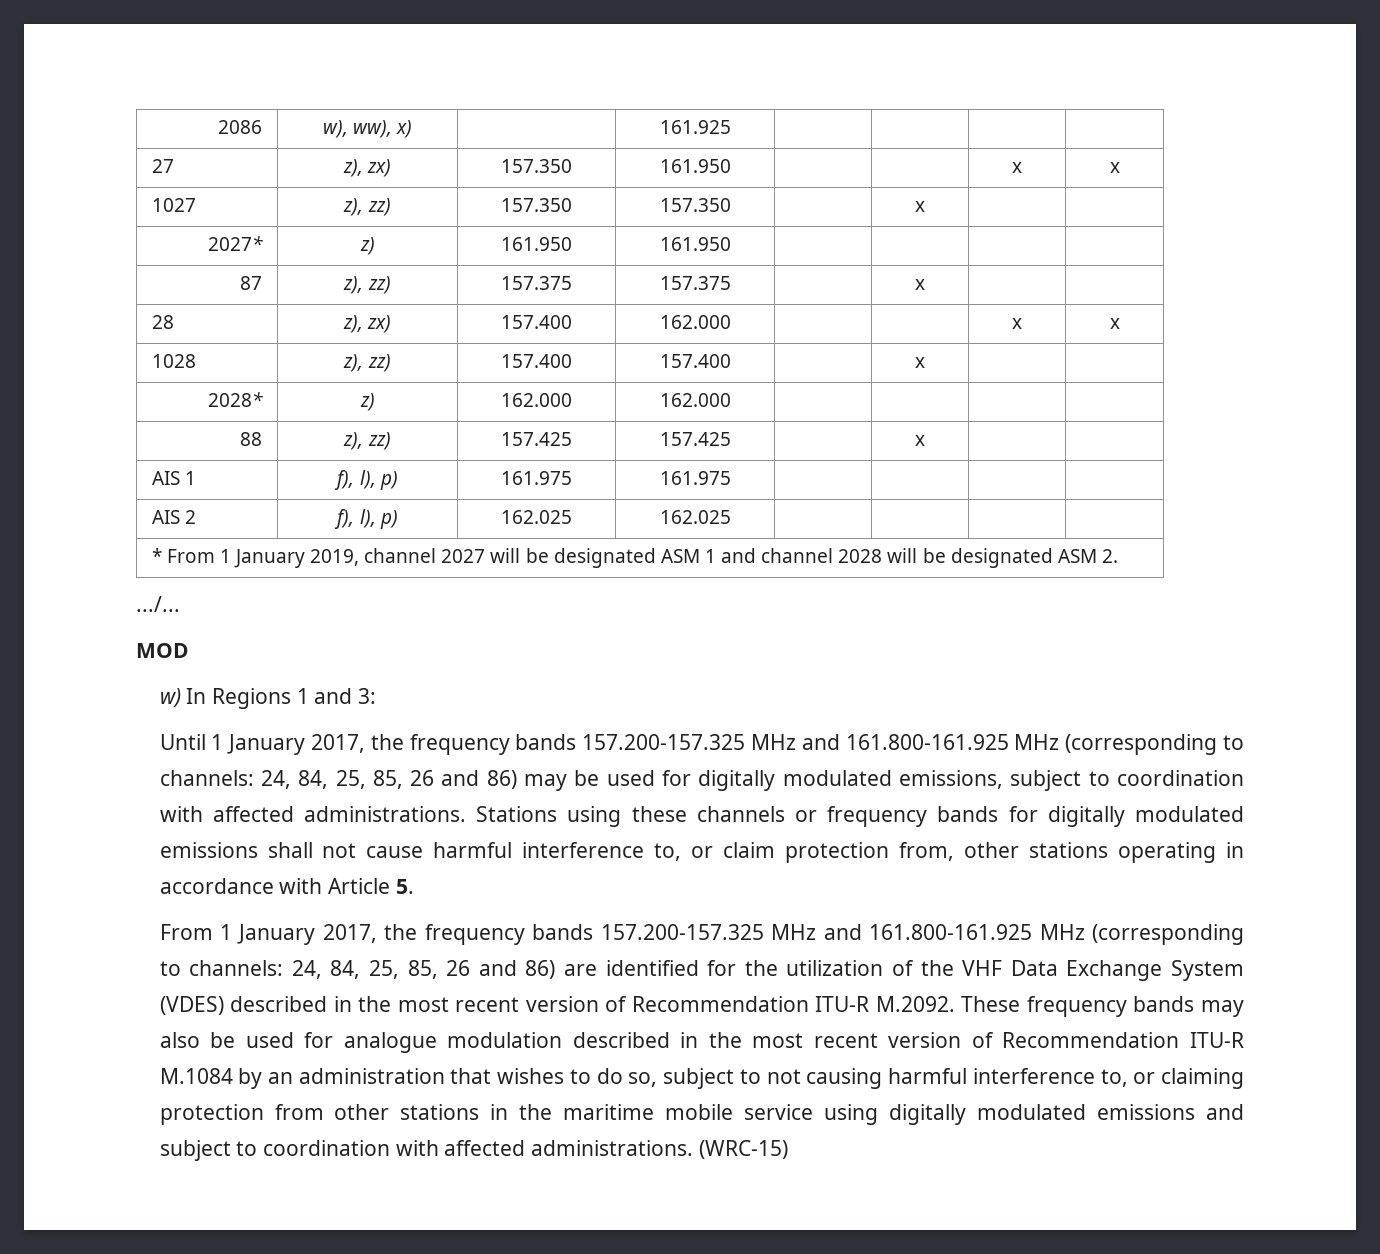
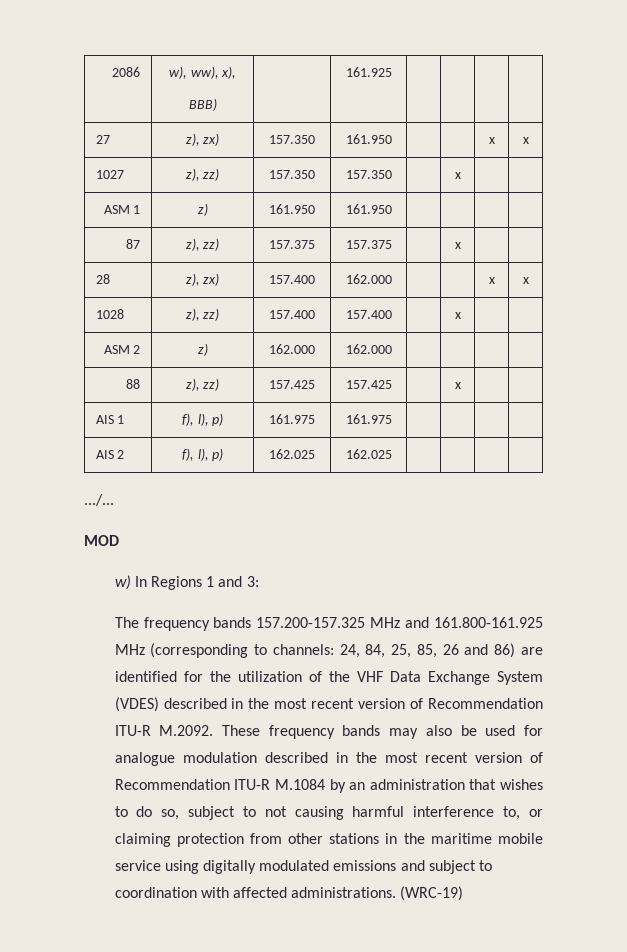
- 2086 | w), ww), x) | | 161.925 | | | |
+ 2086 | w), ww), x),
+ BBB) | | 161.925 | | | |
- 2027* | z) | 161.950 | 161.950 | | | |
+ ASM 1 | z) | 161.950 | 161.950 | | | |
- 2028* | z) | 162.000 | 162.000 | | | |
+ ASM 2 | z) | 162.000 | 162.000 | | | |
- * From 1 January 2019, channel 2027 will be designated ASM 1 and channel 2028 will be designated ASM 2.
- Until 1 January 2017, the frequency bands 157.200-157.325 MHz and 161.800-161.925 MHz (corresponding to channels: 24, 84, 25, 85, 26 and 86) may be used for digitally modulated emissions, subject to coordination with affected administrations. Stations using these channels or frequency bands for digitally modulated emissions shall not cause harmful interference to, or claim protection from, other stations operating in accordance with Article 5.
- From 1 January 2017, the frequency bands 157.200-157.325 MHz and 161.800-161.925 MHz (corresponding to channels:
+ The frequency bands 157.200-157.325 MHz and 161.800-161.925 MHz (corresponding to channels:
- (WRC-15)
+ (WRC-19)

